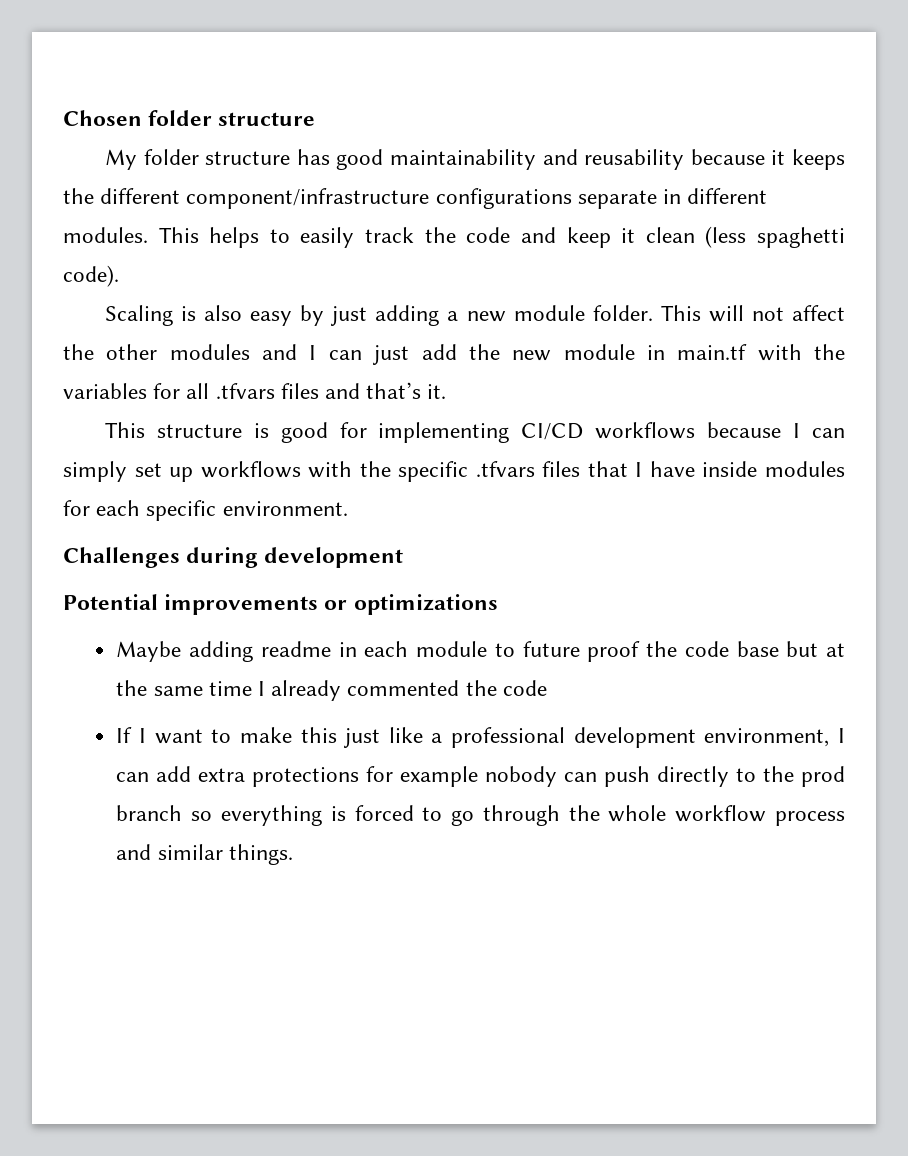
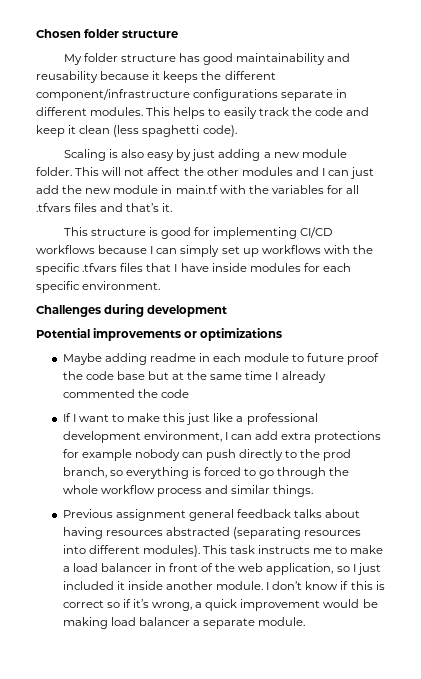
- If I want to make this just like a professional development environment, I can add extra protections for example nobody can push directly to the prod branch so everything is forced to go through the whole workflow process and similar things.
+ If I want to make this just like a professional development environment, I can add extra protections for example nobody can push directly to the prod branch, so everything is forced to go through the whole workflow process and similar things.
+ Previous assignment general feedback talks about having resources abstracted (separating resources into different modules). This task instructs me to make a load balancer in front of the web application, so I just included it inside another module. I don’t know if this is correct so if it’s wrong, a quick improvement would be making load balancer a separate module.

